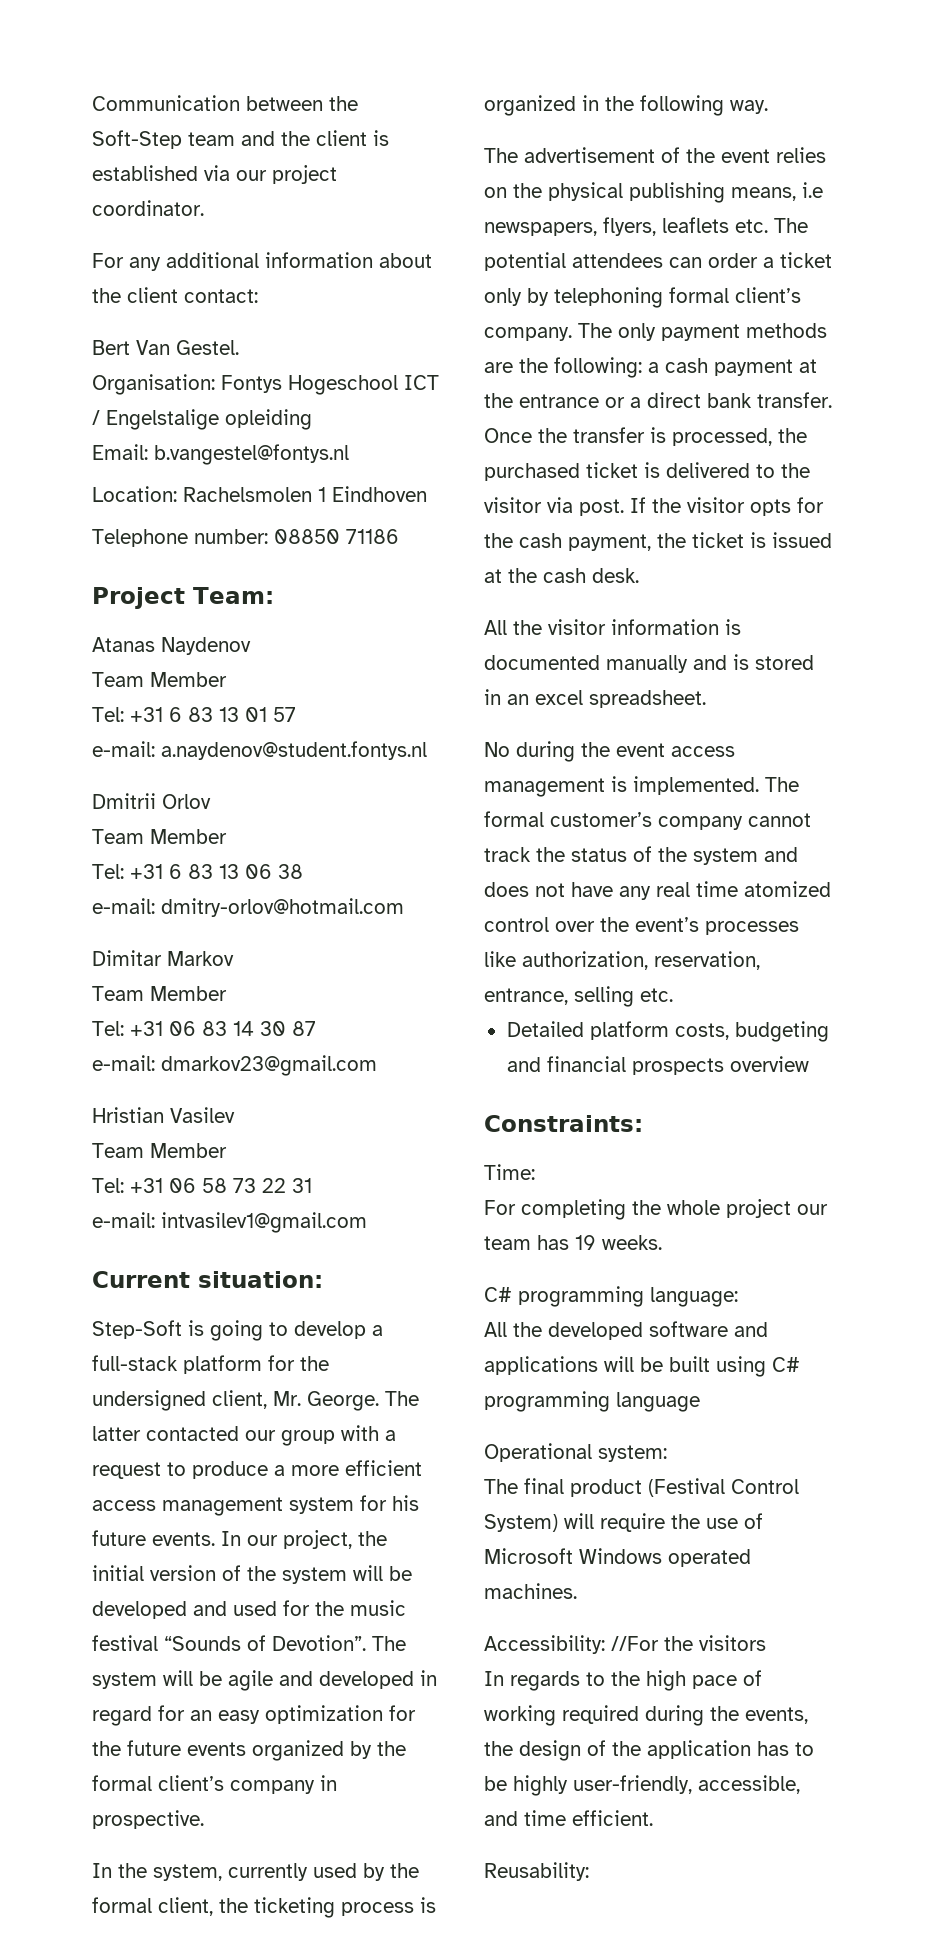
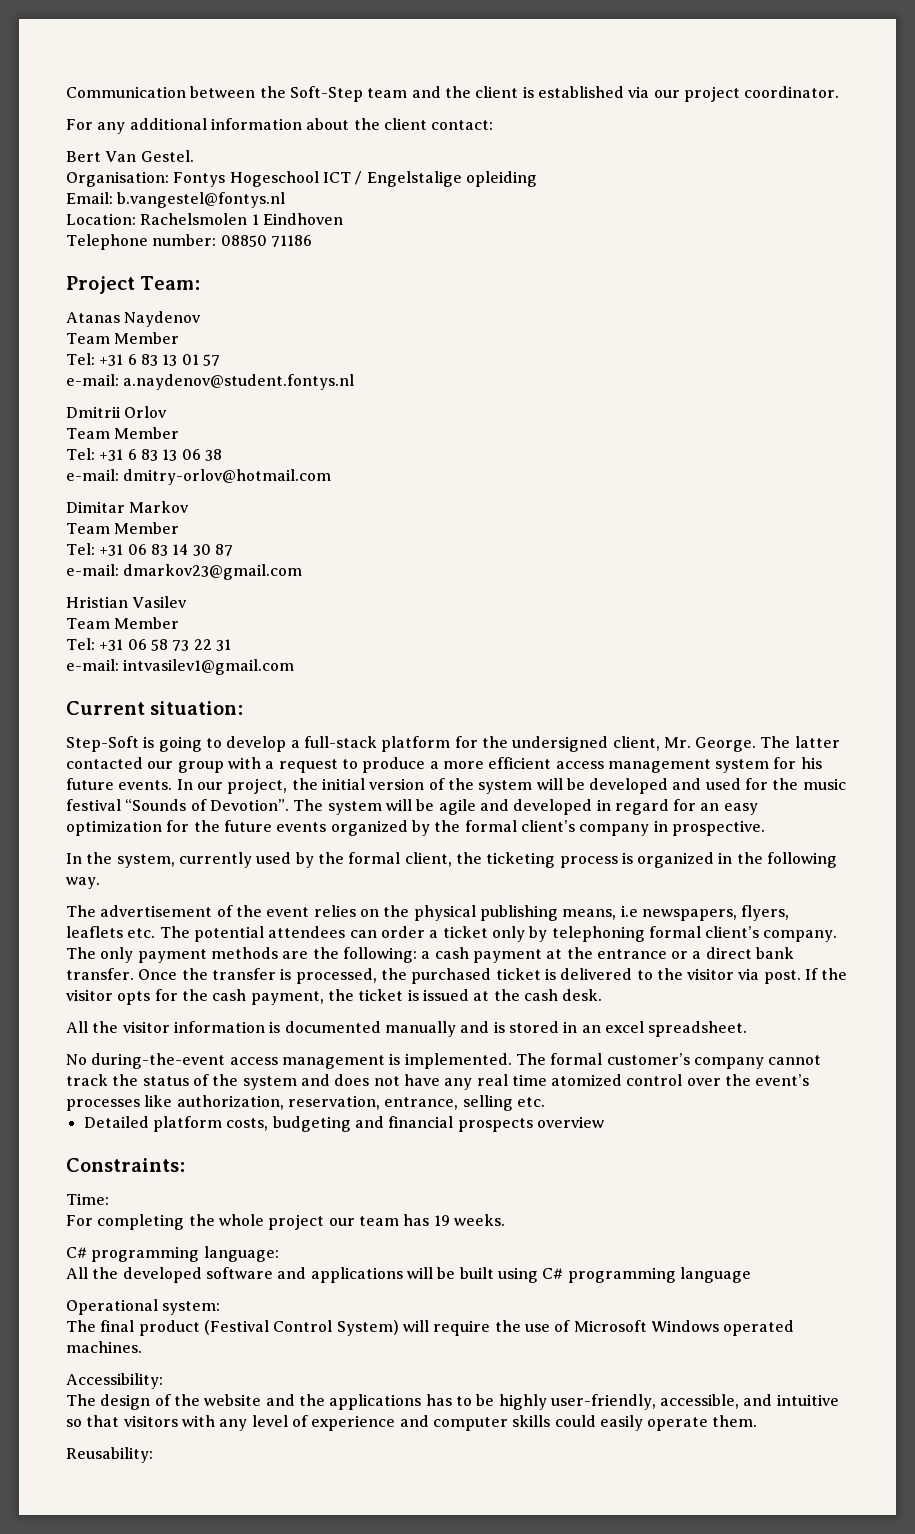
- No during the event access management is implemented.
+ No during-the-event access management is implemented.
- Accessibility: //For the visitors
- In regards to the high pace of working required during the events, the design of the application has to be highly user-friendly, accessible, and time efficient.
+ Accessibility:
+ The design of the website and the applications has to be highly user-friendly, accessible, and intuitive so that visitors with any level of experience and computer skills could easily operate them.

